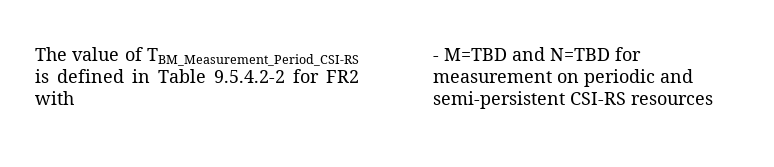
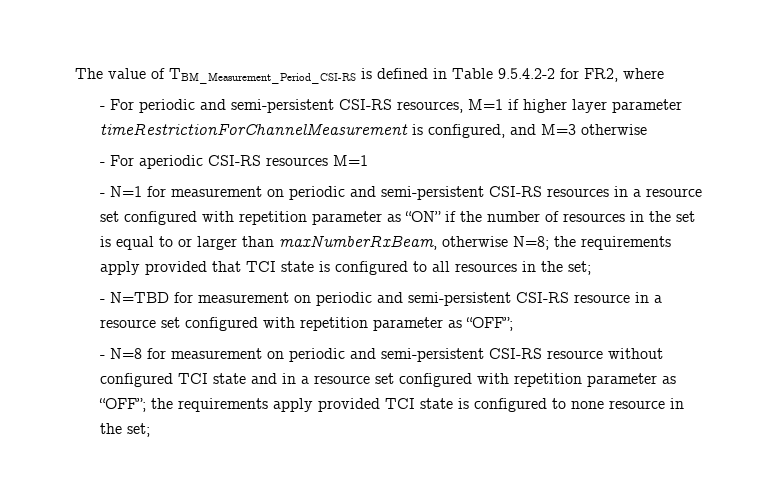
- The value of TBM_Measurement_Period_CSI-RS is defined in Table 9.5.4.2-2 for FR2 with
- - M=TBD and N=TBD for measurement on periodic and semi-persistent CSI-RS resources
+ The value of TBM_Measurement_Period_CSI-RS is defined in Table 9.5.4.2-2 for FR2, where
+ - For periodic and semi-persistent CSI-RS resources, M=1 if higher layer parameter timeRestrictionForChannelMeasurement is configured, and M=3 otherwise
+ - For aperiodic CSI-RS resources M=1
+ - N=1 for measurement on periodic and semi-persistent CSI-RS resources in a resource set configured with repetition parameter as “ON” if the number of resources in the set is equal to or larger than maxNumberRxBeam, otherwise N=8; the requirements apply provided that TCI state is configured to all resources in the set;
+ - N=TBD for measurement on periodic and semi-persistent CSI-RS resource in a resource set configured with repetition parameter as “OFF”;
+ - N=8 for measurement on periodic and semi-persistent CSI-RS resource without configured TCI state and in a resource set configured with repetition parameter as “OFF”; the requirements apply provided TCI state is configured to none resource in the set;

